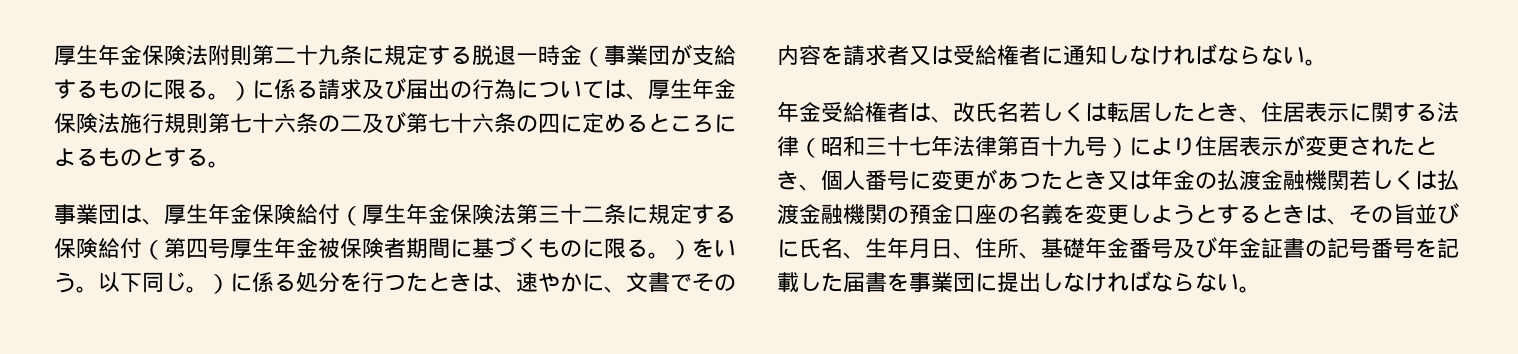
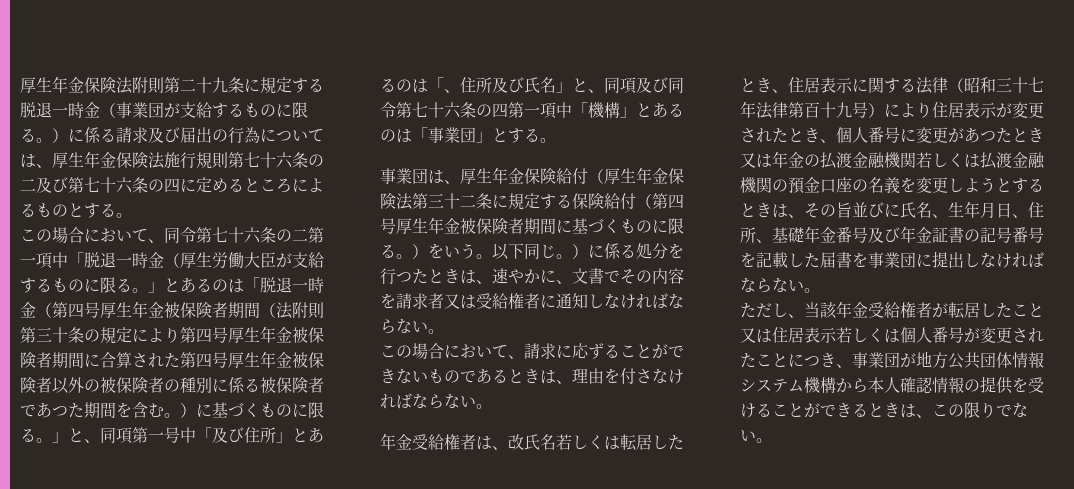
+ この場合において、同令第七十六条の二第一項中「脱退一時金（厚生労働大臣が支給するものに限る。」とあるのは「脱退一時金（第四号厚生年金被保険者期間（法附則第三十条の規定により第四号厚生年金被保険者期間に合算された第四号厚生年金被保険者以外の被保険者の種別に係る被保険者であつた期間を含む。）に基づくものに限る。」と、同項第一号中「及び住所」とあるのは「、住所及び氏名」と、同項及び同令第七十六条の四第一項中「機構」とあるのは「事業団」とする。
+ この場合において、請求に応ずることができないものであるときは、理由を付さなければならない。
+ ただし、当該年金受給権者が転居したこと又は住居表示若しくは個人番号が変更されたことにつき、事業団が地方公共団体情報システム機構から本人確認情報の提供を受けることができるときは、この限りでない。

